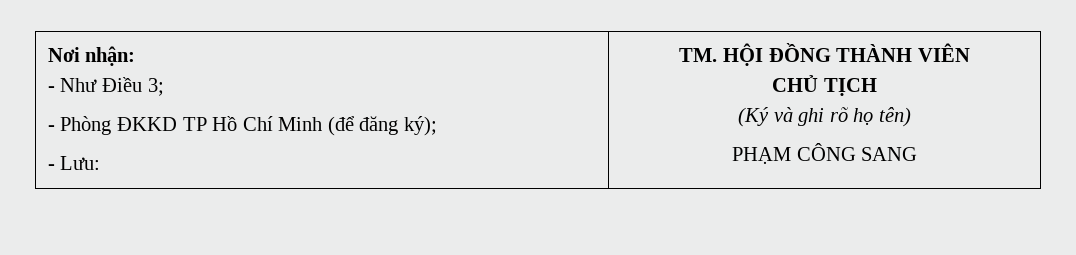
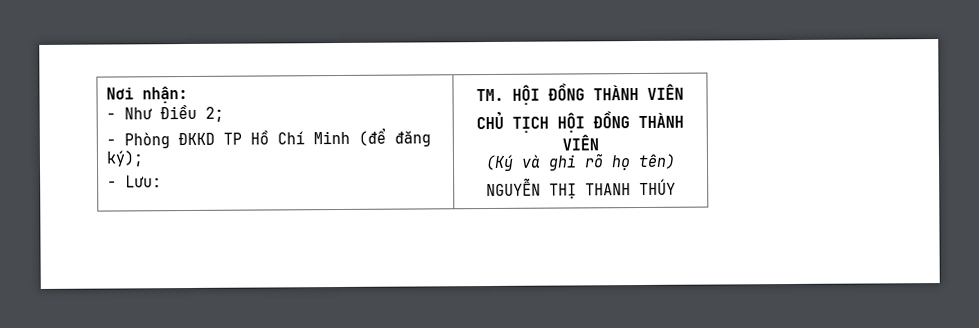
  Nơi nhận:
- - Như Điều 3;
+ - Như Điều 2;
  - Phòng ĐKKD TP Hồ Chí Minh (để đăng ký);
  - Lưu: | TM. HỘI ĐỒNG THÀNH VIÊN
- CHỦ TỊCH
+ CHỦ TỊCH HỘI ĐỒNG THÀNH VIÊN
  (Ký và ghi rõ họ tên)
- PHẠM CÔNG SANG
+ NGUYỄN THỊ THANH THÚY

